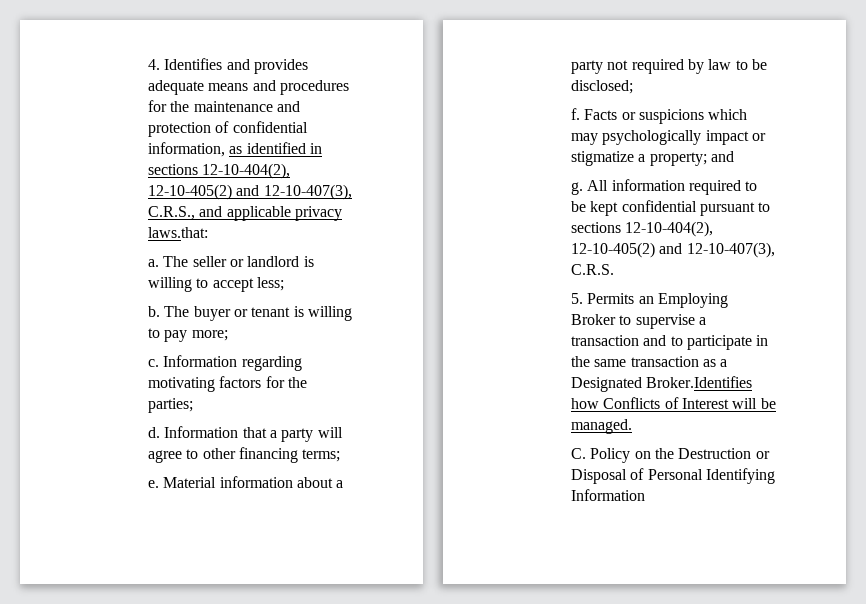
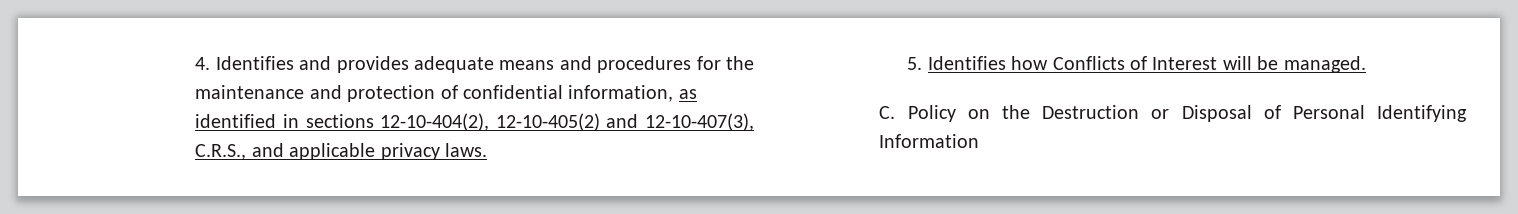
- 4. Identifies and provides adequate means and procedures for the maintenance and protection of confidential information, as identified in sections 12-10-404(2), 12-10-405(2) and 12-10-407(3), C.R.S., and applicable privacy laws.that:
- a. The seller or landlord is willing to accept less;
- b. The buyer or tenant is willing to pay more;
- c. Information regarding motivating factors for the parties;
- d. Information that a party will agree to other financing terms;
- e. Material information about a party not required by law to be disclosed;
- f. Facts or suspicions which may psychologically impact or stigmatize a property; and
- g. All information required to be kept confidential pursuant to sections 12-10-404(2), 12-10-405(2) and 12-10-407(3), C.R.S.
- 5. Permits an Employing Broker to supervise a transaction and to participate in the same transaction as a Designated Broker.Identifies how Conflicts of Interest will be managed.
+ 4. Identifies and provides adequate means and procedures for the maintenance and protection of confidential information, as identified in sections 12-10-404(2), 12-10-405(2) and 12-10-407(3), C.R.S., and applicable privacy laws.
+ 5. Identifies how Conflicts of Interest will be managed.

